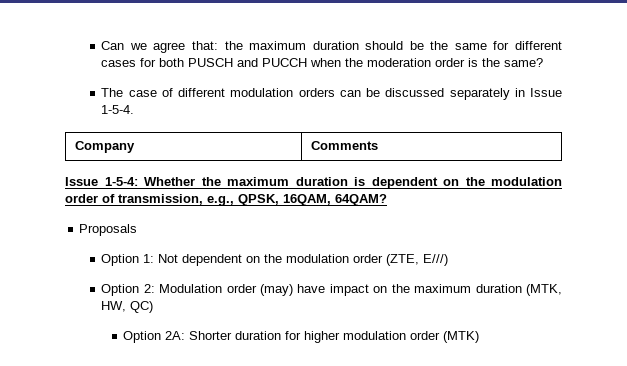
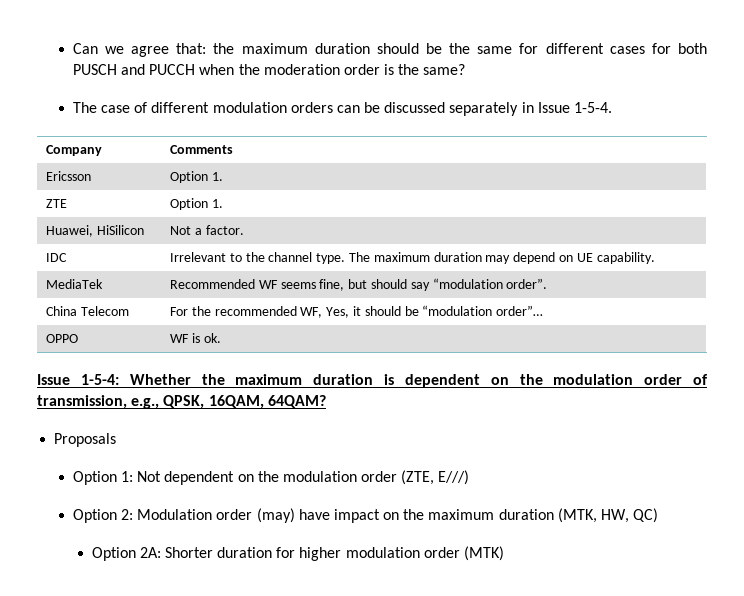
+ Ericsson | Option 1.
+ ZTE | Option 1.
+ Huawei, HiSilicon | Not a factor.
+ IDC | Irrelevant to the channel type. The maximum duration may depend on UE capability.
+ MediaTek | Recommended WF seems fine, but should say “modulation order”.
+ China Telecom | For the recommended WF, Yes, it should be “modulation order”…
+ OPPO | WF is ok.

